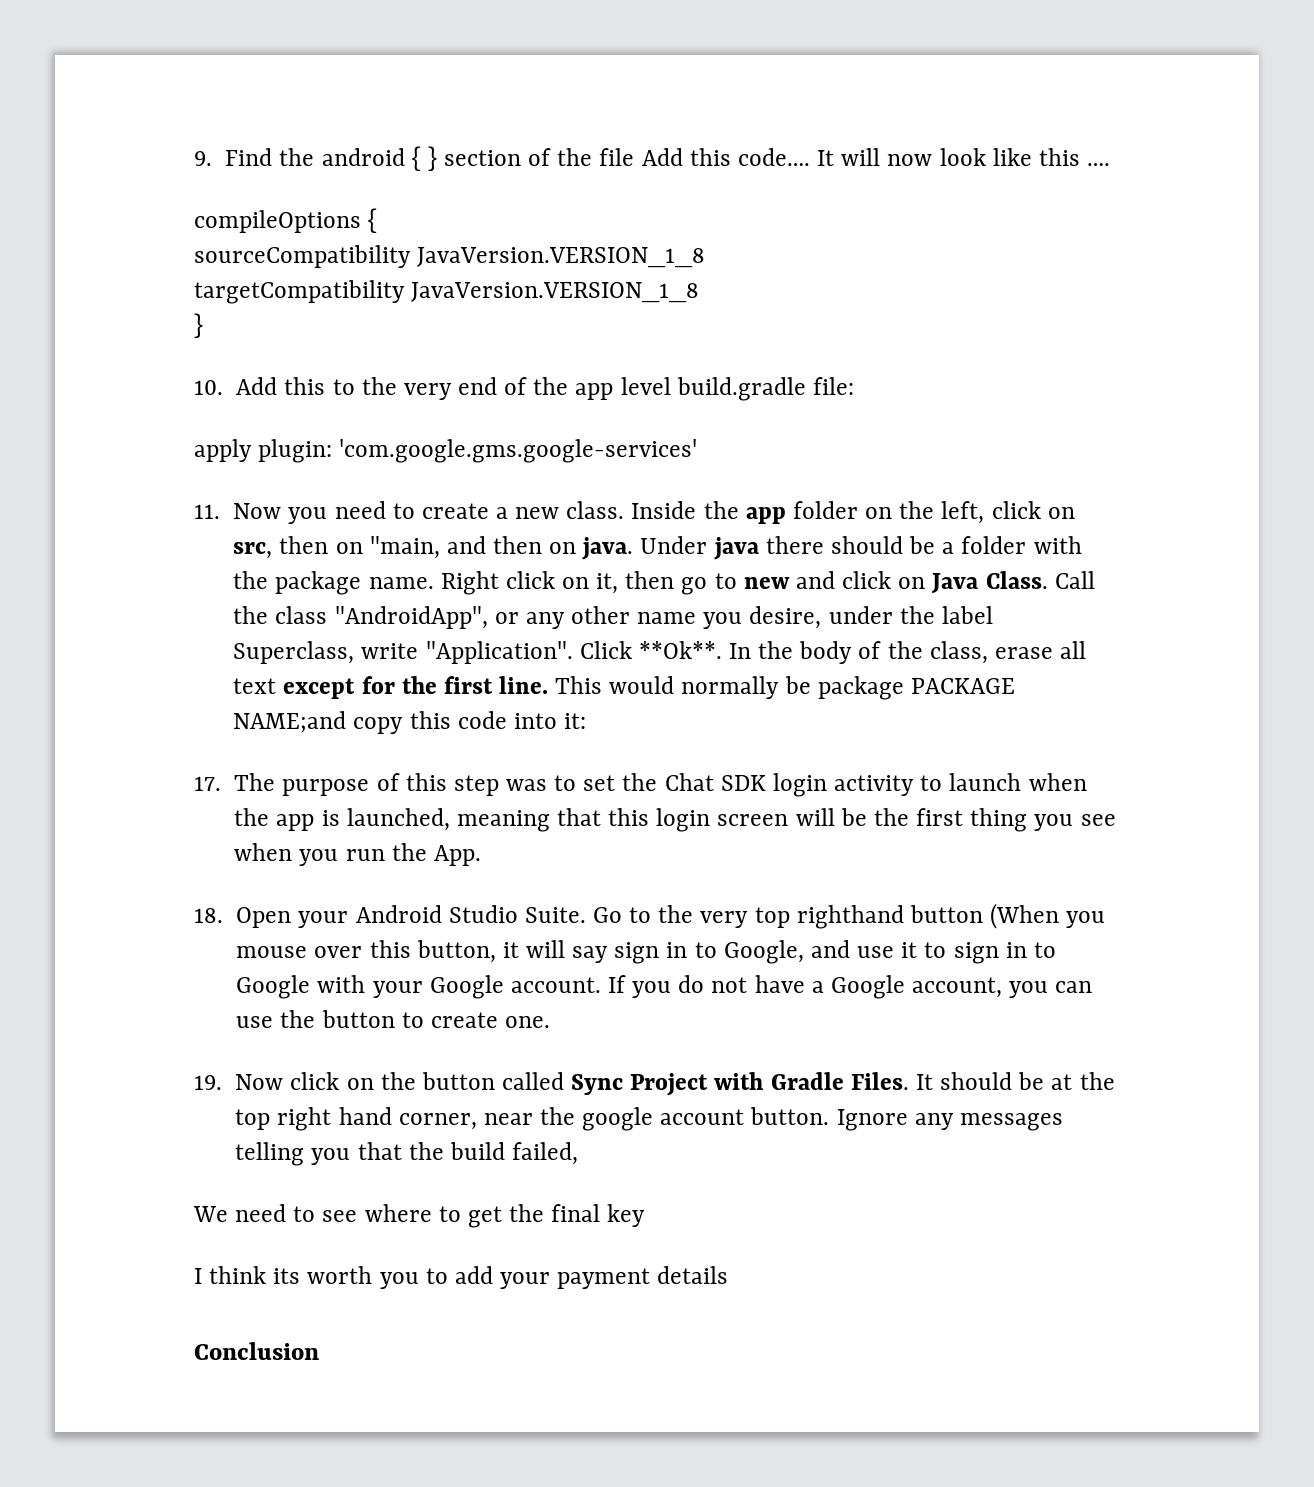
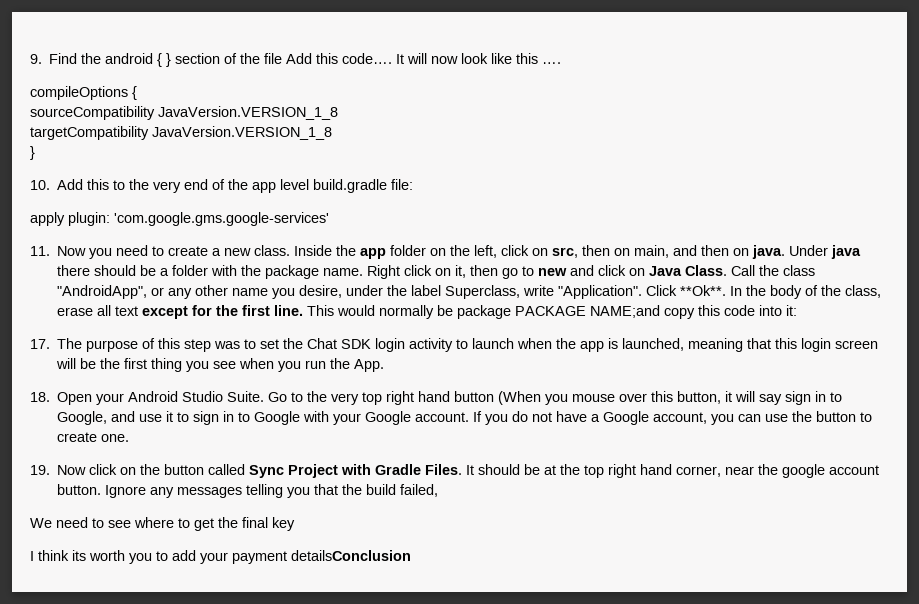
- Inside the app folder on the left, click on src, then on "main, and then on java.
+ Inside the app folder on the left, click on src, then on main, and then on java.
- Go to the very top righthand button (When you mouse over this button, it will say sign in to Google, and use it to sign in to Google with your Google account.
+ Go to the very top right hand button (When you mouse over this button, it will say sign in to Google, and use it to sign in to Google with your Google account.
- I think its worth you to add your payment details
- Conclusion
+ I think its worth you to add your payment detailsConclusion

